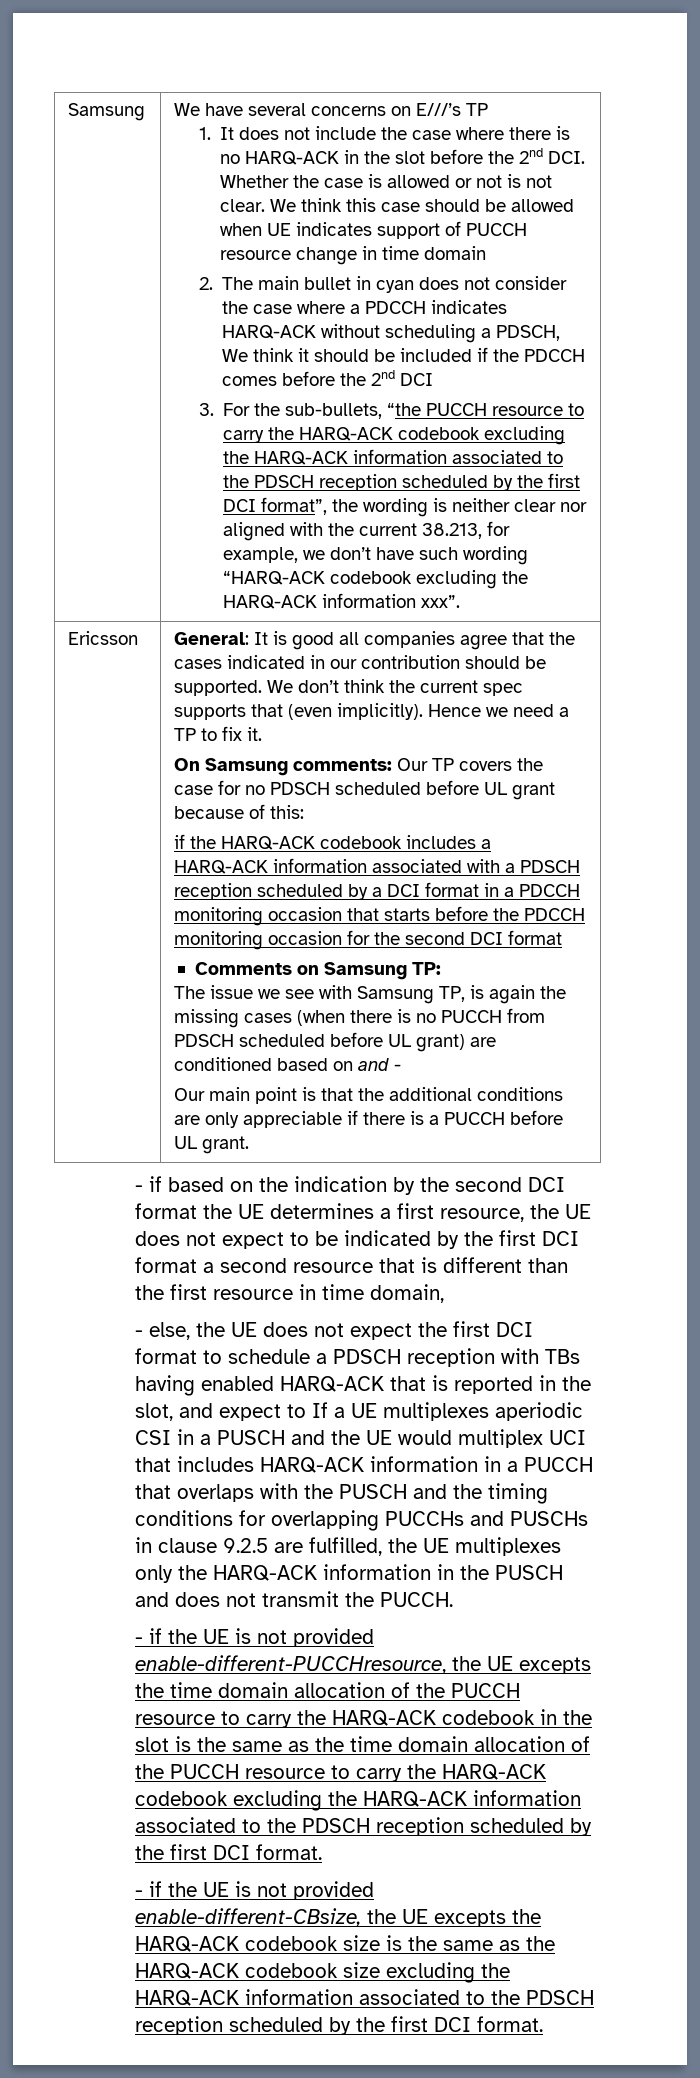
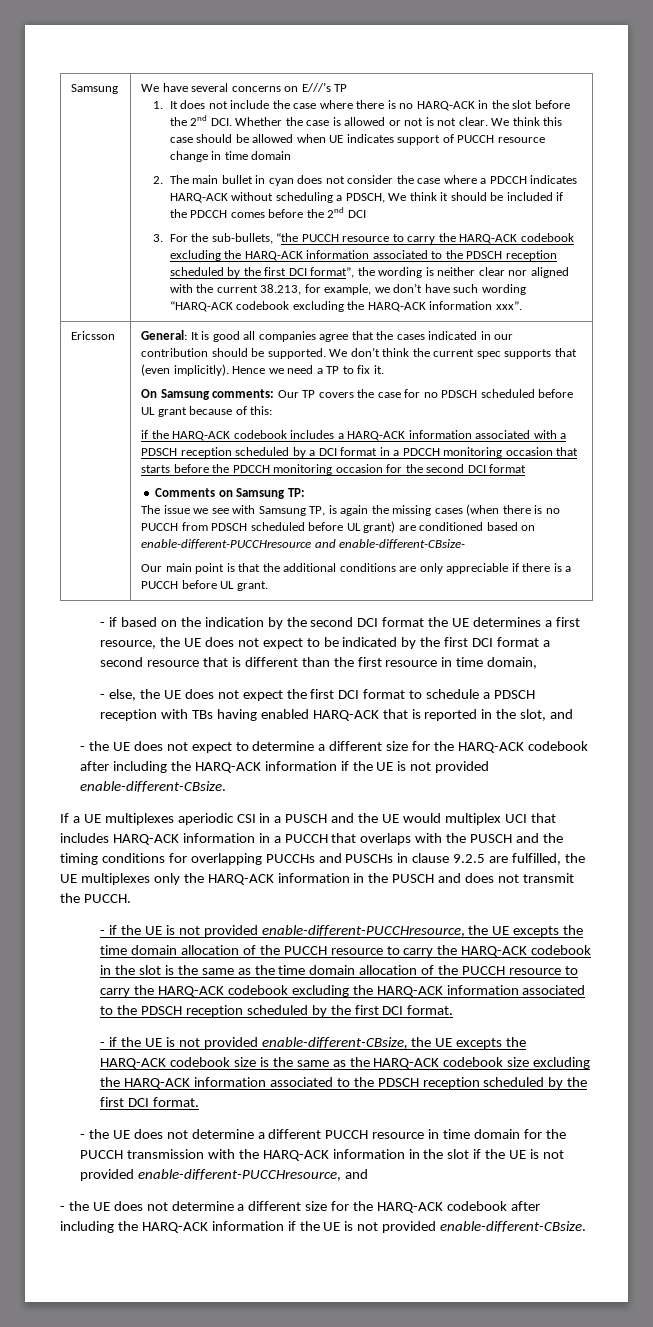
- The issue we see with Samsung TP, is again the missing cases (when there is no PUCCH from PDSCH scheduled before UL grant) are conditioned based on and -
+ The issue we see with Samsung TP, is again the missing cases (when there is no PUCCH from PDSCH scheduled before UL grant) are conditioned based on enable-different-PUCCHresource and enable-different-CBsize-
- - else, the UE does not expect the first DCI format to schedule a PDSCH reception with TBs having enabled HARQ-ACK that is reported in the slot, and expect to If a UE multiplexes aperiodic CSI in a PUSCH and the UE would multiplex UCI that includes HARQ-ACK information in a PUCCH that overlaps with the PUSCH and the timing conditions for overlapping PUCCHs and PUSCHs in clause 9.2.5 are fulfilled, the UE multiplexes only the HARQ-ACK information in the PUSCH and does not transmit the PUCCH.
+ - else, the UE does not expect the first DCI format to schedule a PDSCH reception with TBs having enabled HARQ-ACK that is reported in the slot, and
+ - the UE does not expect to determine a different size for the HARQ-ACK codebook after including the HARQ-ACK information if the UE is not provided enable-different-CBsize.
+ If a UE multiplexes aperiodic CSI in a PUSCH and the UE would multiplex UCI that includes HARQ-ACK information in a PUCCH that overlaps with the PUSCH and the timing conditions for overlapping PUCCHs and PUSCHs in clause 9.2.5 are fulfilled, the UE multiplexes only the HARQ-ACK information in the PUSCH and does not transmit the PUCCH.
+ - the UE does not determine a different PUCCH resource in time domain for the PUCCH transmission with the HARQ-ACK information in the slot if the UE is not provided enable-different-PUCCHresource, and
+ - the UE does not determine a different size for the HARQ-ACK codebook after including the HARQ-ACK information if the UE is not provided enable-different-CBsize.

